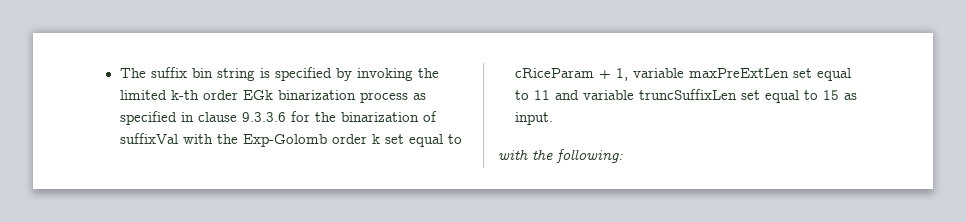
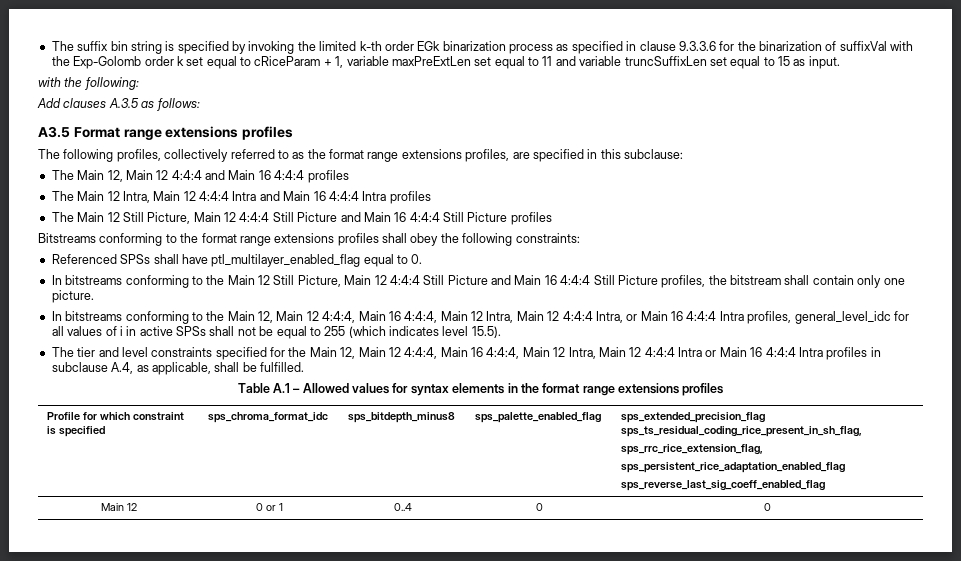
+ Add clauses A.3.5 as follows:
+ A3.5 Format range extensions profiles
+ The following profiles, collectively referred to as the format range extensions profiles, are specified in this subclause:
+ The Main 12, Main 12 4:4:4 and Main 16 4:4:4 profiles
+ The Main 12 Intra, Main 12 4:4:4 Intra and Main 16 4:4:4 Intra profiles
+ The Main 12 Still Picture, Main 12 4:4:4 Still Picture and Main 16 4:4:4 Still Picture profiles
+ Bitstreams conforming to the format range extensions profiles shall obey the following constraints:
+ Referenced SPSs shall have ptl_multilayer_enabled_flag equal to 0.
+ In bitstreams conforming to the Main 12 Still Picture, Main 12 4:4:4 Still Picture and Main 16 4:4:4 Still Picture profiles, the bitstream shall contain only one picture.
+ In bitstreams conforming to the Main 12, Main 12 4:4:4, Main 16 4:4:4, Main 12 Intra, Main 12 4:4:4 Intra, or Main 16 4:4:4 Intra profiles, general_level_idc for all values of i in active SPSs shall not be equal to 255 (which indicates level 15.5).
+ The tier and level constraints specified for the Main 12, Main 12 4:4:4, Main 16 4:4:4, Main 12 Intra, Main 12 4:4:4 Intra or Main 16 4:4:4 Intra profiles in subclause A.4, as applicable, shall be fulfilled.
+ Table A.1 – Allowed values for syntax elements in the format range extensions profiles
+ Profile for which constraint is specified | sps_chroma_format_idc | sps_bitdepth_minus8 | sps_palette_enabled_flag | sps_extended_precision_flag sps_ts_residual_coding_rice_present_in_sh_flag,
+ sps_rrc_rice_extension_flag,
+ sps_persistent_rice_adaptation_enabled_flag
+ sps_reverse_last_sig_coeff_enabled_flag
+ Main 12 | 0 or 1 | 0..4 | 0 | 0

